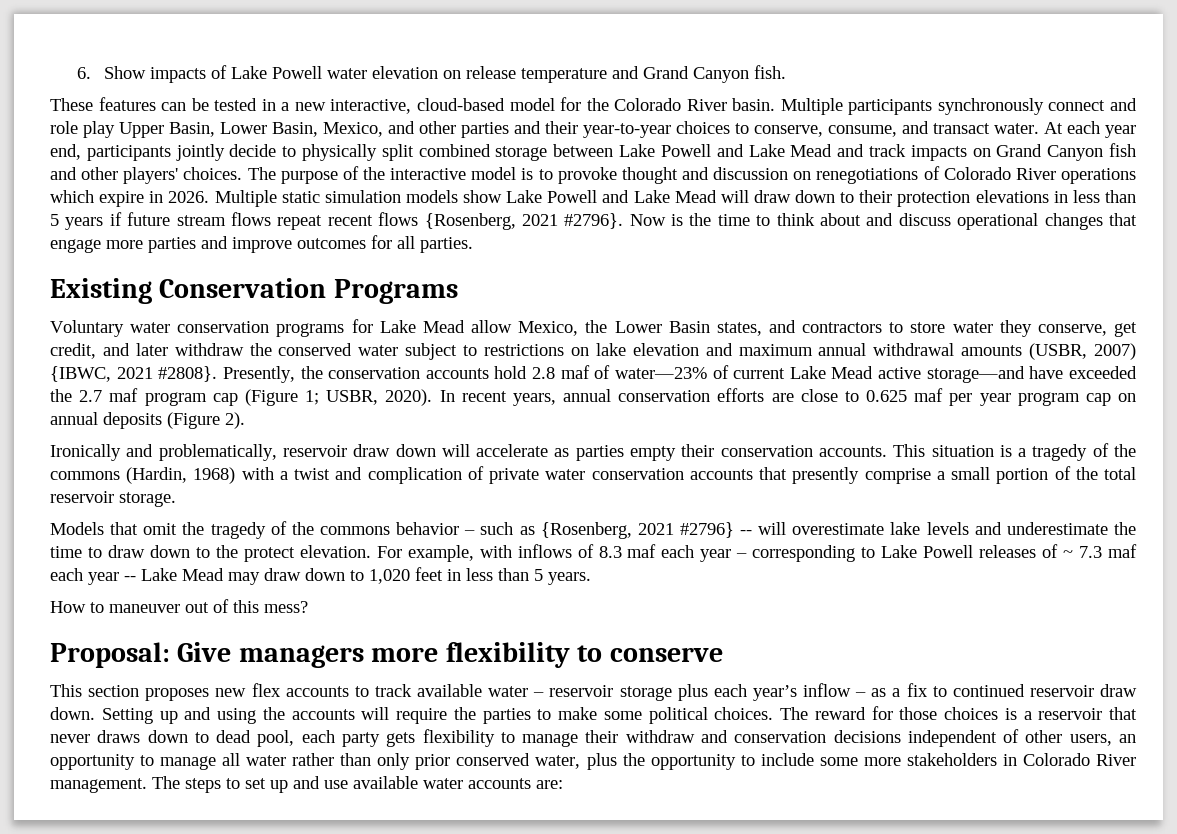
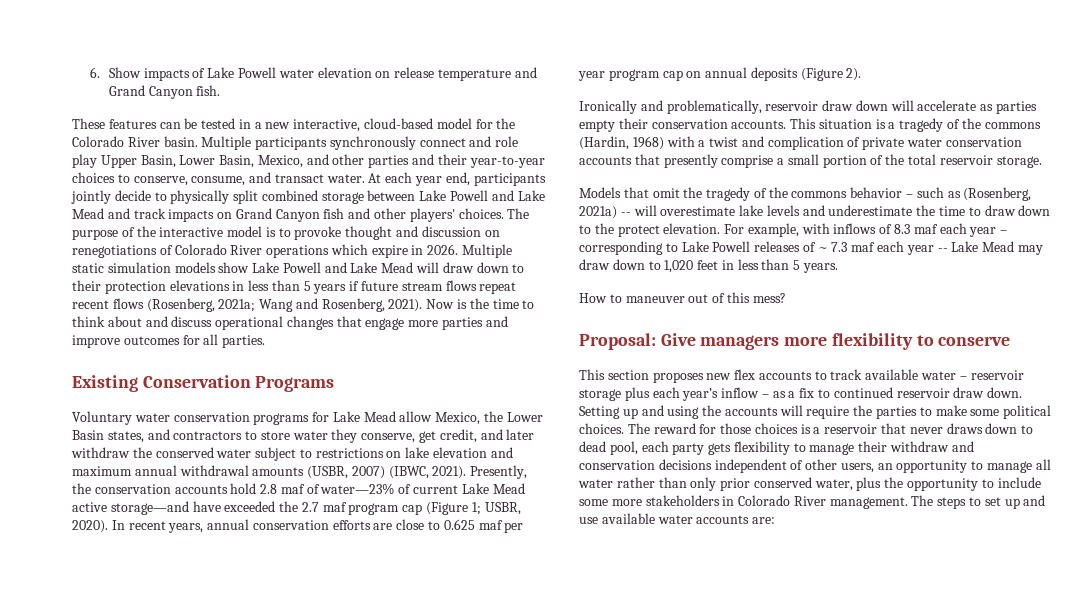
- Multiple static simulation models show Lake Powell and Lake Mead will draw down to their protection elevations in less than 5 years if future stream flows repeat recent flows {Rosenberg, 2021 #2796}.
+ Multiple static simulation models show Lake Powell and Lake Mead will draw down to their protection elevations in less than 5 years if future stream flows repeat recent flows (Rosenberg, 2021a; Wang and Rosenberg, 2021).
- Voluntary water conservation programs for Lake Mead allow Mexico, the Lower Basin states, and contractors to store water they conserve, get credit, and later withdraw the conserved water subject to restrictions on lake elevation and maximum annual withdrawal amounts (USBR, 2007) {IBWC, 2021 #2808}.
+ Voluntary water conservation programs for Lake Mead allow Mexico, the Lower Basin states, and contractors to store water they conserve, get credit, and later withdraw the conserved water subject to restrictions on lake elevation and maximum annual withdrawal amounts (USBR, 2007) (IBWC, 2021).
- Models that omit the tragedy of the commons behavior – such as {Rosenberg, 2021 #2796} -- will overestimate lake levels and underestimate the time to draw down to the protect elevation.
+ Models that omit the tragedy of the commons behavior – such as (Rosenberg, 2021a) -- will overestimate lake levels and underestimate the time to draw down to the protect elevation.

